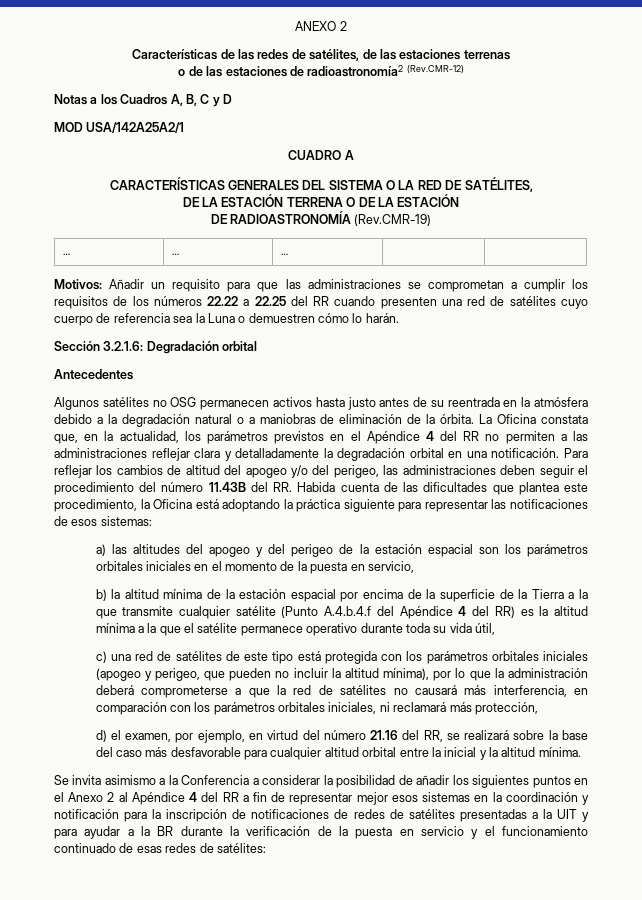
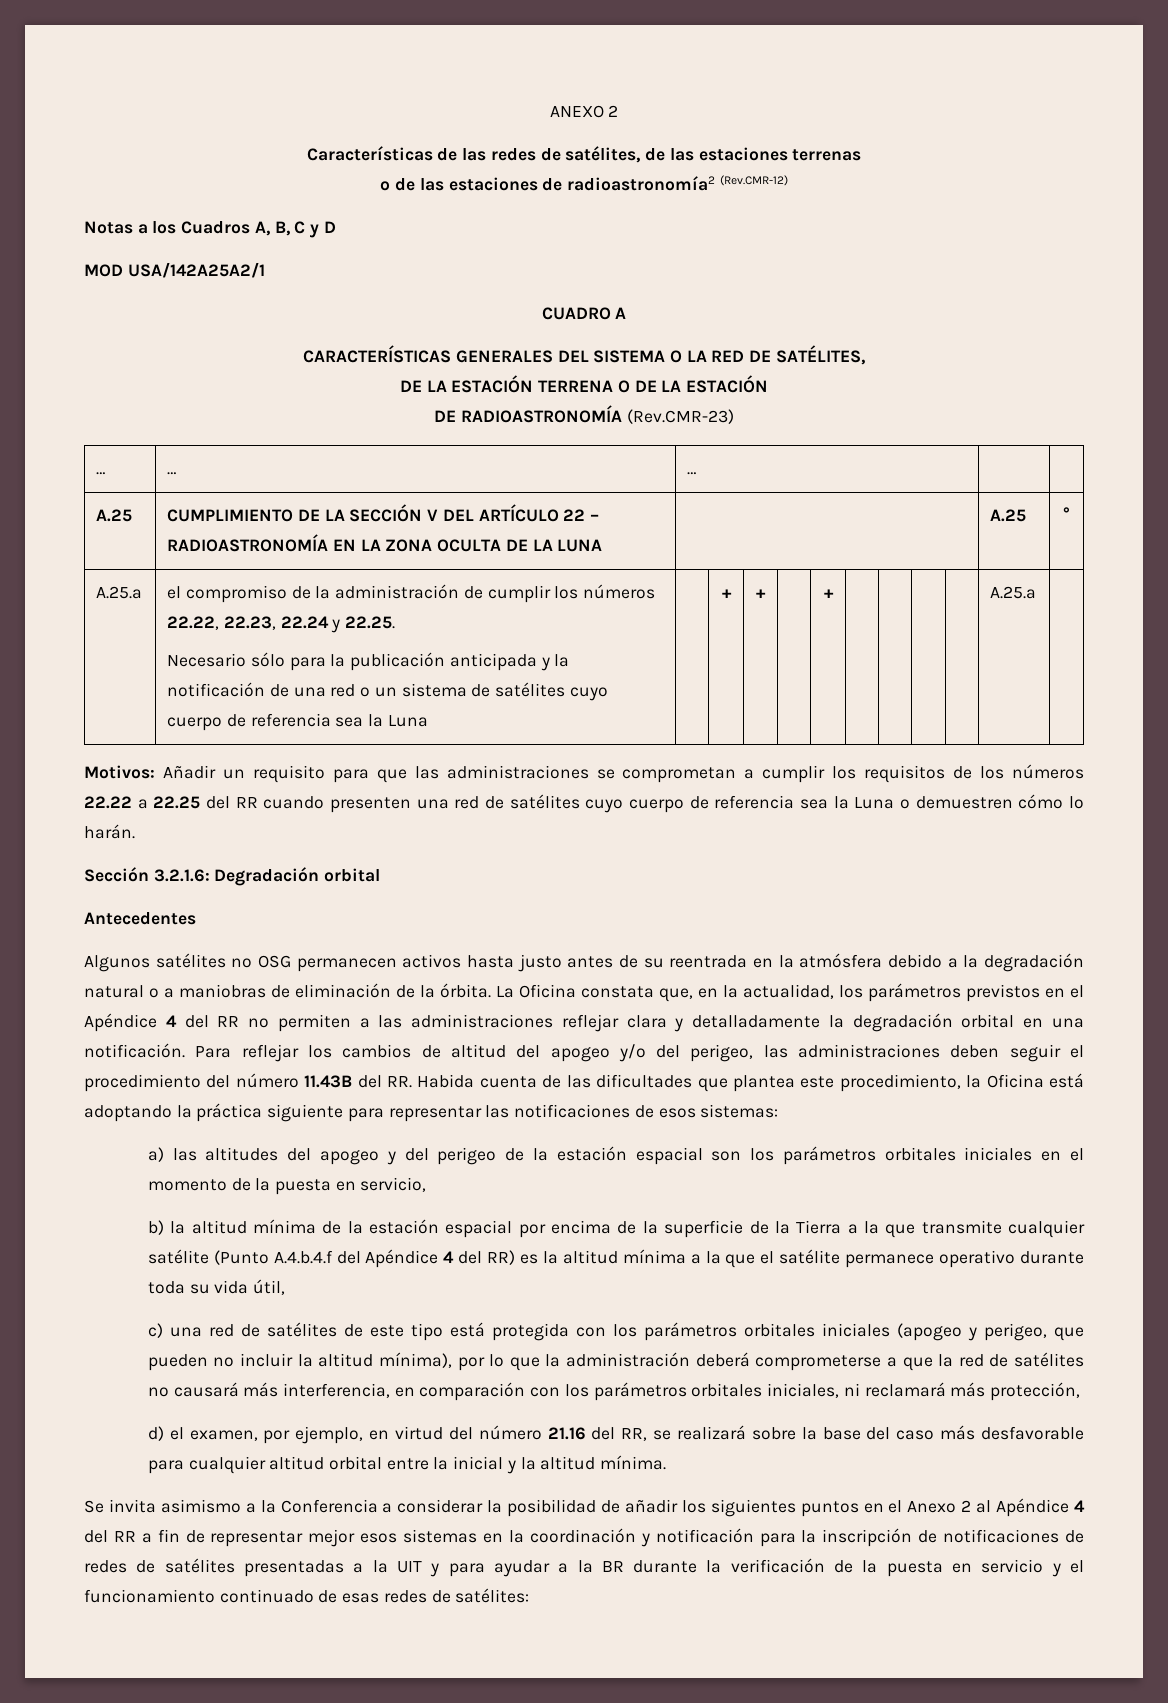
- DE RADIOASTRONOMÍA (Rev.CMR-19)
+ DE RADIOASTRONOMÍA (Rev.CMR-23)
+ A.25 | CUMPLIMIENTO DE LA SECCIÓN V DEL ARTÍCULO 22 – RADIOASTRONOMÍA EN LA ZONA OCULTA DE LA LUNA | | A.25 | °
+ A.25.a | el compromiso de la administración de cumplir los números 22.22, 22.23, 22.24 y 22.25.
+ Necesario sólo para la publicación anticipada y la notificación de una red o un sistema de satélites cuyo cuerpo de referencia sea la Luna | | + | + | | + | | | | | A.25.a

